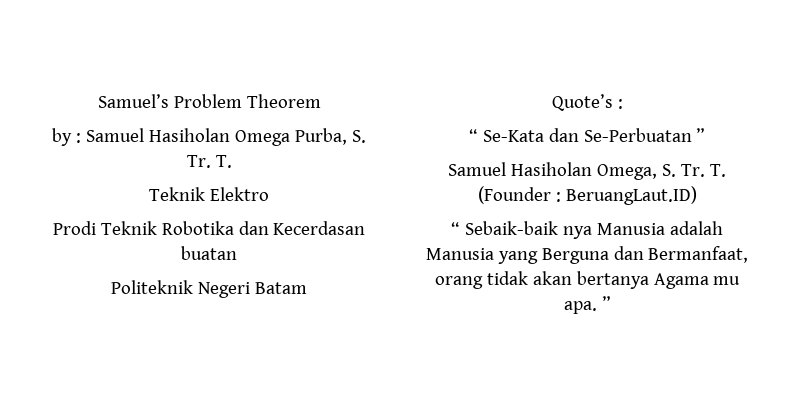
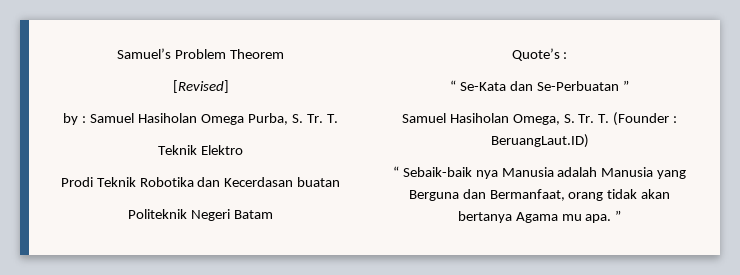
+ [Revised]

